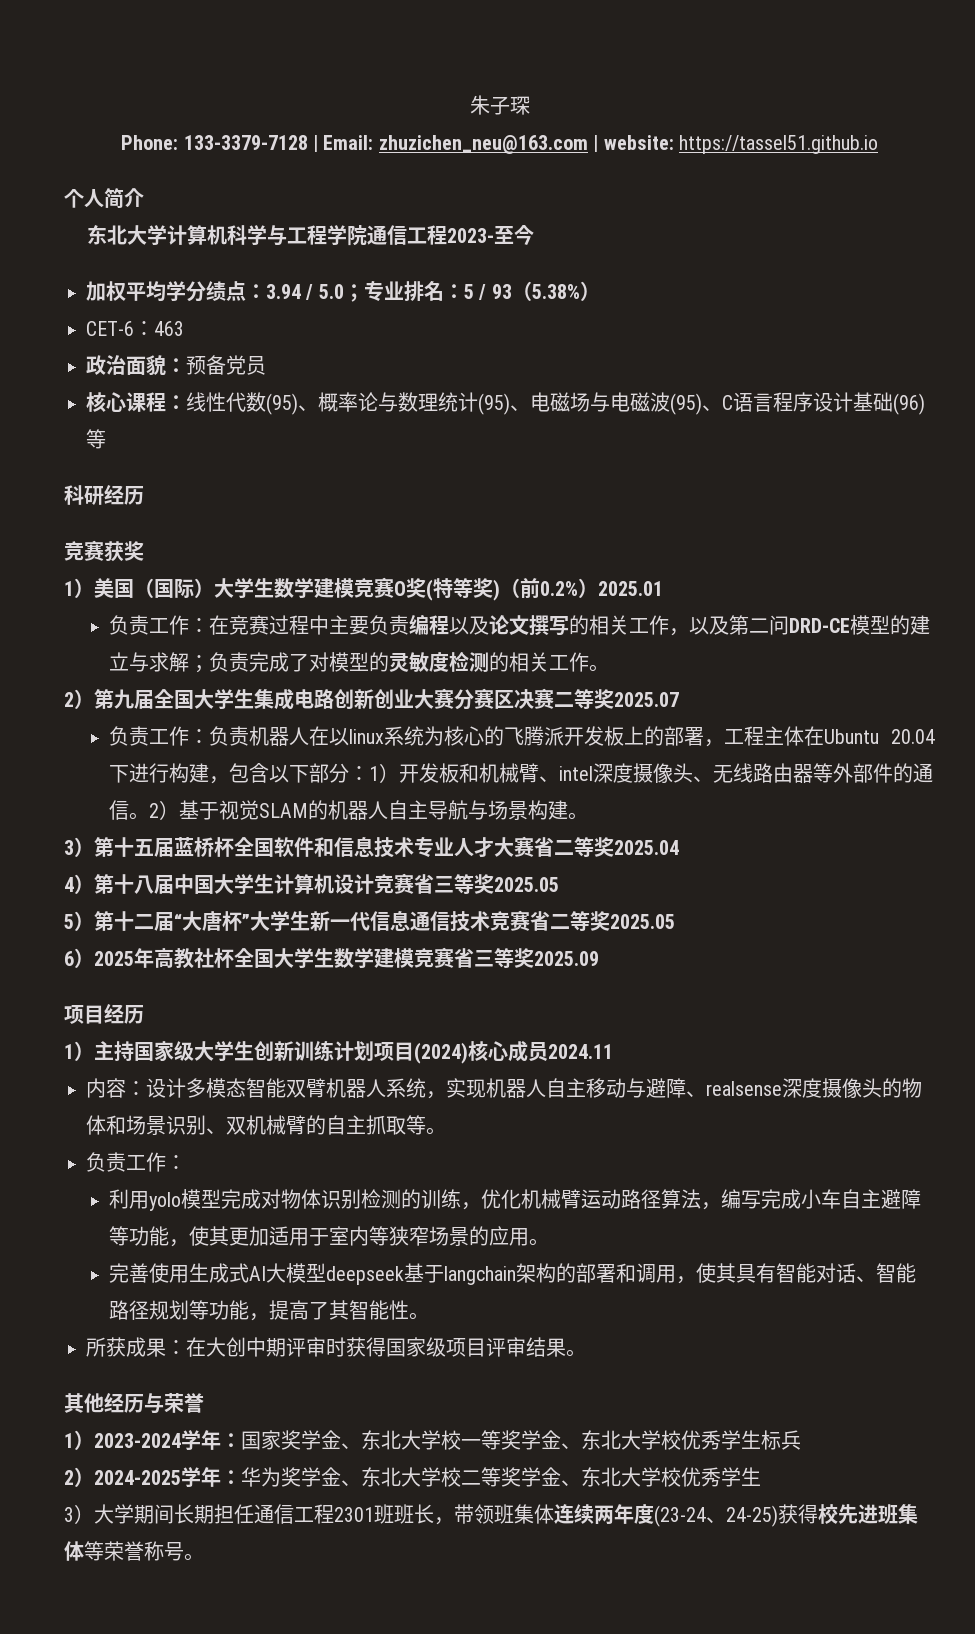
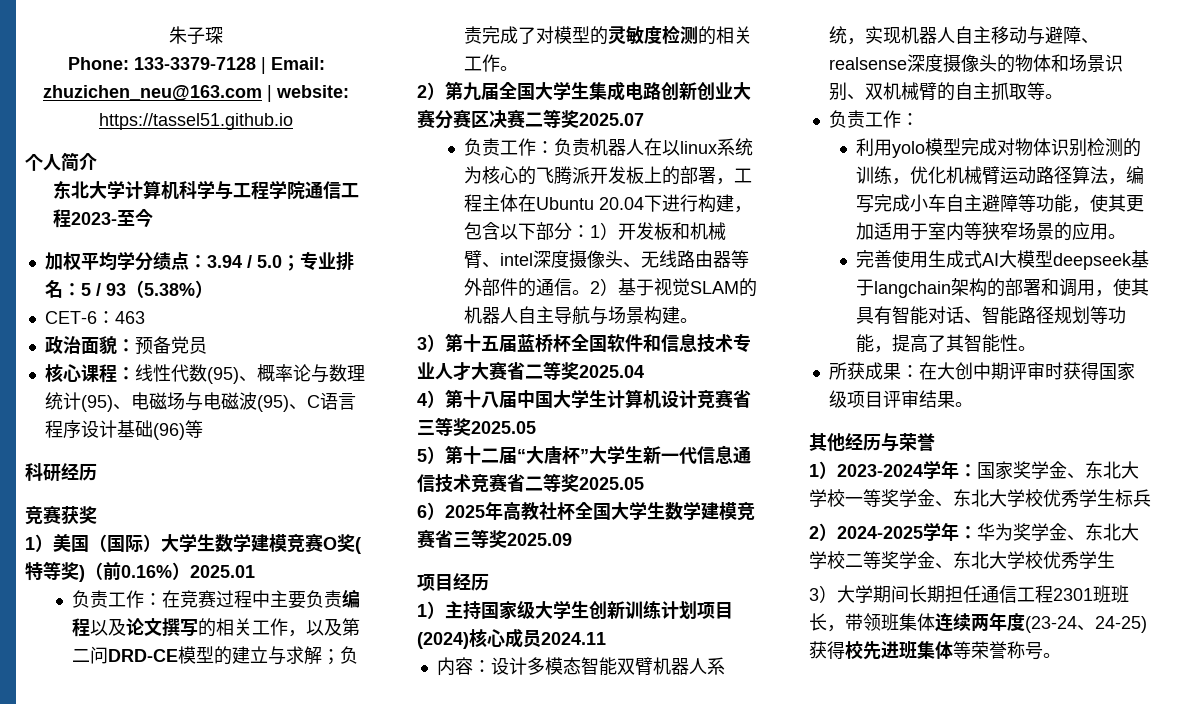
- 1）美国（国际）大学生数学建模竞赛O奖(特等奖)（前0.2%）2025.01
+ 1）美国（国际）大学生数学建模竞赛O奖(特等奖)（前0.16%）2025.01

